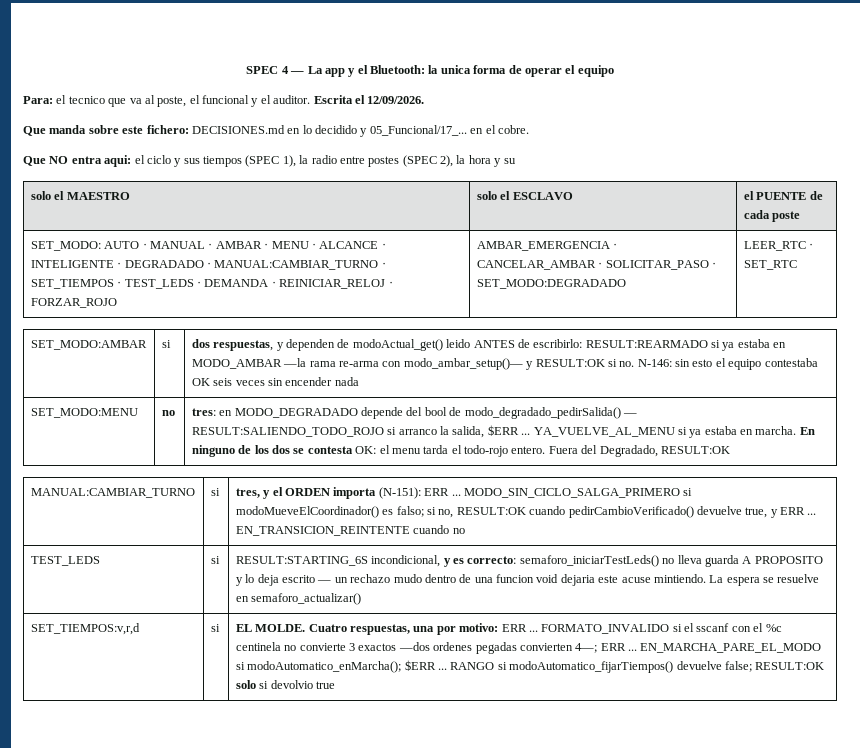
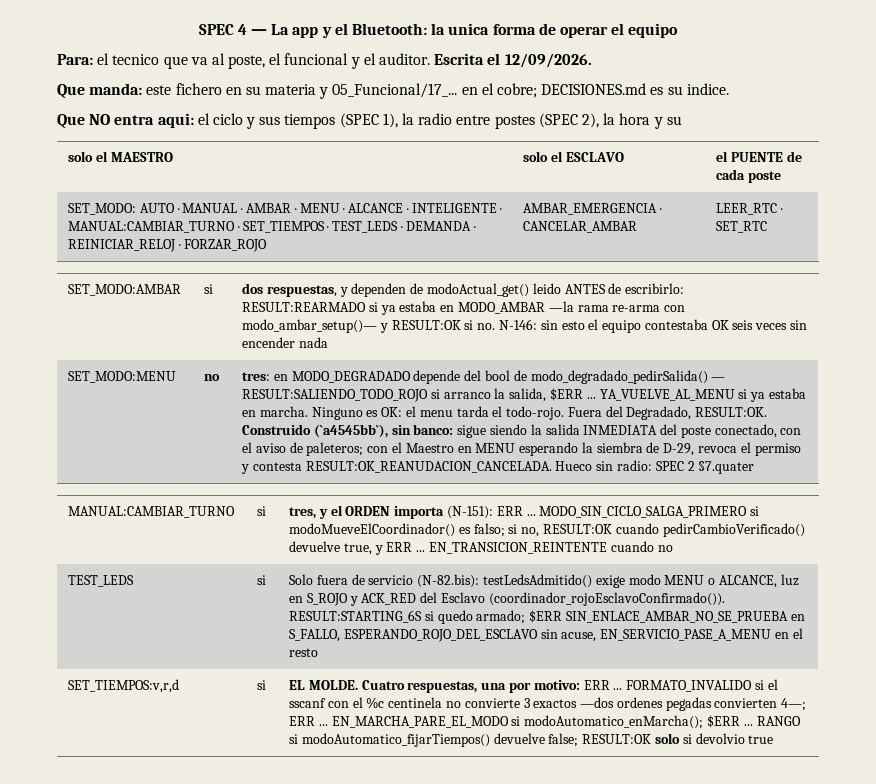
- Que manda sobre este fichero: DECISIONES.md en lo decidido y 05_Funcional/17_... en el cobre.
+ Que manda: este fichero en su materia y 05_Funcional/17_... en el cobre; DECISIONES.md es su indice.
- SET_MODO: AUTO · MANUAL · AMBAR · MENU · ALCANCE · INTELIGENTE · DEGRADADO · MANUAL:CAMBIAR_TURNO · SET_TIEMPOS · TEST_LEDS · DEMANDA · REINICIAR_RELOJ · FORZAR_ROJO | AMBAR_EMERGENCIA · CANCELAR_AMBAR · SOLICITAR_PASO · SET_MODO:DEGRADADO | LEER_RTC · SET_RTC
+ SET_MODO: AUTO · MANUAL · AMBAR · MENU · ALCANCE · INTELIGENTE · MANUAL:CAMBIAR_TURNO · SET_TIEMPOS · TEST_LEDS · DEMANDA · REINICIAR_RELOJ · FORZAR_ROJO | AMBAR_EMERGENCIA · CANCELAR_AMBAR | LEER_RTC · SET_RTC
- En ninguno de los dos se contesta OK: el menu tarda el todo-rojo entero.
+ Ninguno es OK: el menu tarda el todo-rojo.
- Fuera del Degradado, RESULT:OK
+ Fuera del Degradado, RESULT:OK. Construido (`a4545bb`), sin banco: sigue siendo la salida INMEDIATA del poste conectado, con el aviso de paleteros; con el Maestro en MENU esperando la siembra de D-29, revoca el permiso y contesta RESULT:OK_REANUDACION_CANCELADA. Hueco sin radio: SPEC 2 §7.quater
- TEST_LEDS | si | RESULT:STARTING_6S incondicional, y es correcto: semaforo_iniciarTestLeds() no lleva guarda A PROPOSITO y lo deja escrito — un rechazo mudo dentro de una funcion void dejaria este acuse mintiendo. La espera se resuelve en semaforo_actualizar()
+ TEST_LEDS | si | Solo fuera de servicio (N-82.bis): testLedsAdmitido() exige modo MENU o ALCANCE, luz en S_ROJO y ACK_RED del Esclavo (coordinador_rojoEsclavoConfirmado()). RESULT:STARTING_6S si quedo armado; $ERR SIN_ENLACE_AMBAR_NO_SE_PRUEBA en S_FALLO, ESPERANDO_ROJO_DEL_ESCLAVO sin acuse, EN_SERVICIO_PASE_A_MENU en el resto

